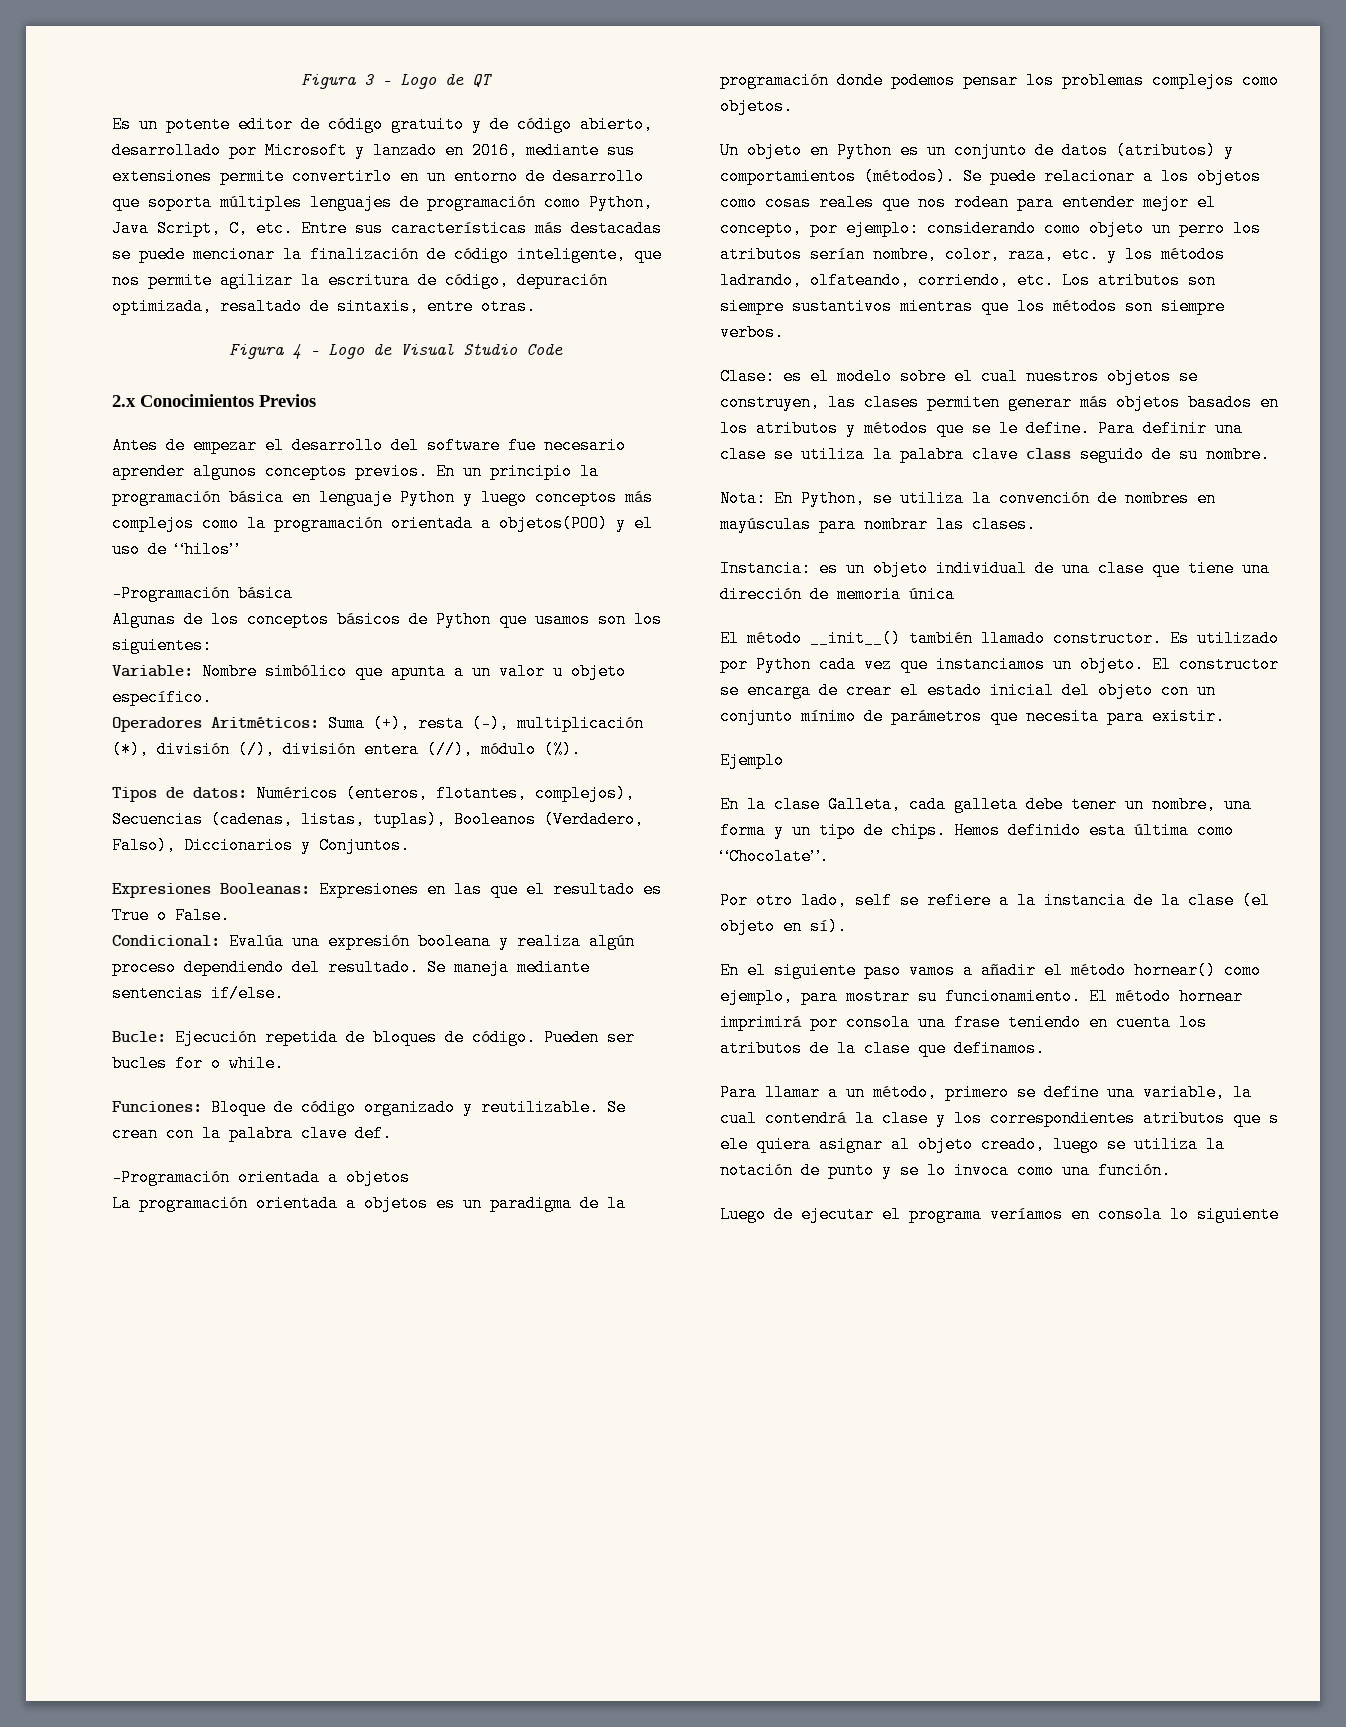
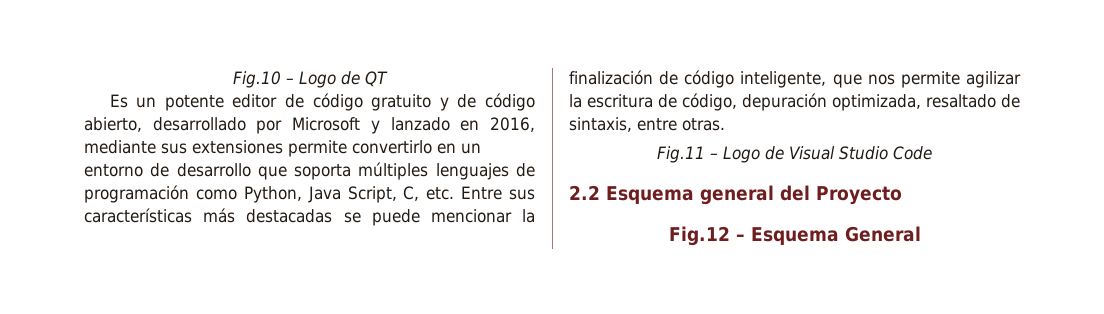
- Figura 3 – Logo de QT
+ Fig.10 – Logo de QT
- Figura 4 – Logo de Visual Studio Code
+ Fig.11 – Logo de Visual Studio Code
- 2.x Conocimientos Previos
- Antes de empezar el desarrollo del software fue necesario aprender algunos conceptos previos. En un principio la programación básica en lenguaje Python y luego conceptos más complejos como la programación orientada a objetos(POO) y el uso de “hilos”
- -Programación básica
- Algunas de los conceptos básicos de Python que usamos son los siguientes:
- Variable: Nombre simbólico que apunta a un valor u objeto específico.
- Operadores Aritméticos: Suma (+), resta (-), multiplicación (*), división (/), división entera (//), módulo (%).
- Tipos de datos: Numéricos (enteros, flotantes, complejos), Secuencias (cadenas, listas, tuplas), Booleanos (Verdadero, Falso), Diccionarios y Conjuntos.
- Expresiones Booleanas: Expresiones en las que el resultado es True o False.
- Condicional: Evalúa una expresión booleana y realiza algún proceso dependiendo del resultado. Se maneja mediante sentencias if/else.
- Bucle: Ejecución repetida de bloques de código. Pueden ser bucles for o while.
- Funciones: Bloque de código organizado y reutilizable. Se crean con la palabra clave def.
- -Programación orientada a objetos
- La programación orientada a objetos es un paradigma de la programación donde podemos pensar los problemas complejos como objetos.
- Un objeto en Python es un conjunto de datos (atributos) y comportamientos (métodos). Se puede relacionar a los objetos como cosas reales que nos rodean para entender mejor el concepto, por ejemplo: considerando como objeto un perro los atributos serían nombre, color, raza, etc. y los métodos ladrando, olfateando, corriendo, etc. Los atributos son siempre sustantivos mientras que los métodos son siempre verbos.
- Clase: es el modelo sobre el cual nuestros objetos se construyen, las clases permiten generar más objetos basados en los atributos y métodos que se le define. Para definir una clase se utiliza la palabra clave class seguido de su nombre.
- Nota: En Python, se utiliza la convención de nombres en mayúsculas para nombrar las clases.
- Instancia: es un objeto individual de una clase que tiene una dirección de memoria única
- El método __init__() también llamado constructor. Es utilizado por Python cada vez que instanciamos un objeto. El constructor se encarga de crear el estado inicial del objeto con un conjunto mínimo de parámetros que necesita para existir.
- Ejemplo
- En la clase Galleta, cada galleta debe tener un nombre, una forma y un tipo de chips. Hemos definido esta última como “Chocolate”.
- Por otro lado, self se refiere a la instancia de la clase (el objeto en sí).
- En el siguiente paso vamos a añadir el método hornear() como ejemplo, para mostrar su funcionamiento. El método hornear imprimirá por consola una frase teniendo en cuenta los atributos de la clase que definamos.
- Para llamar a un método, primero se define una variable, la cual contendrá la clase y los correspondientes atributos que s ele quiera asignar al objeto creado, luego se utiliza la notación de punto y se lo invoca como una función.
- Luego de ejecutar el programa veríamos en consola lo siguiente
+ 2.2 Esquema general del Proyecto
+ Fig.12 – Esquema General

